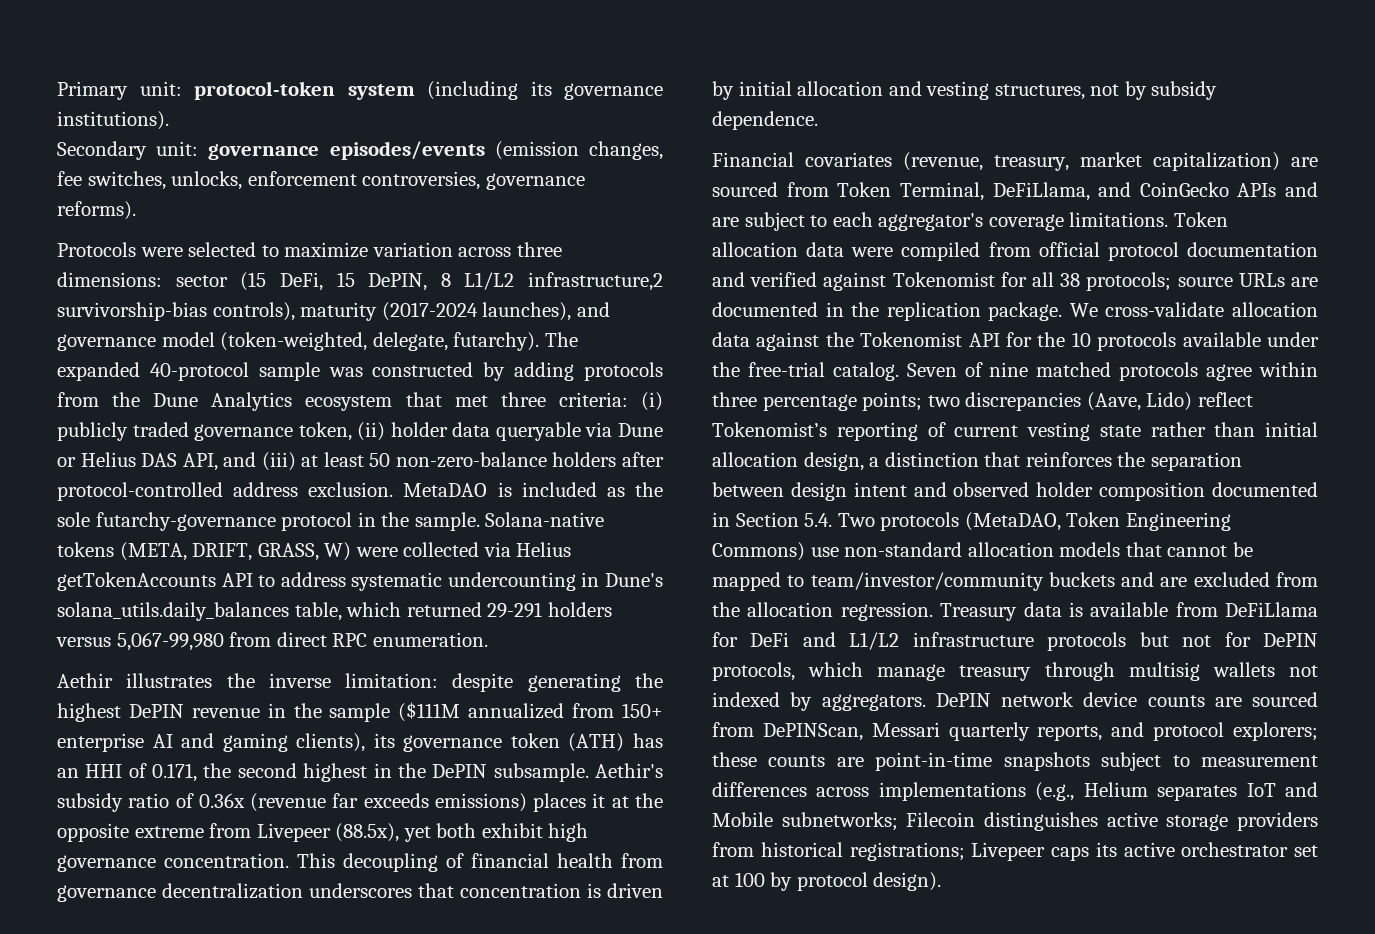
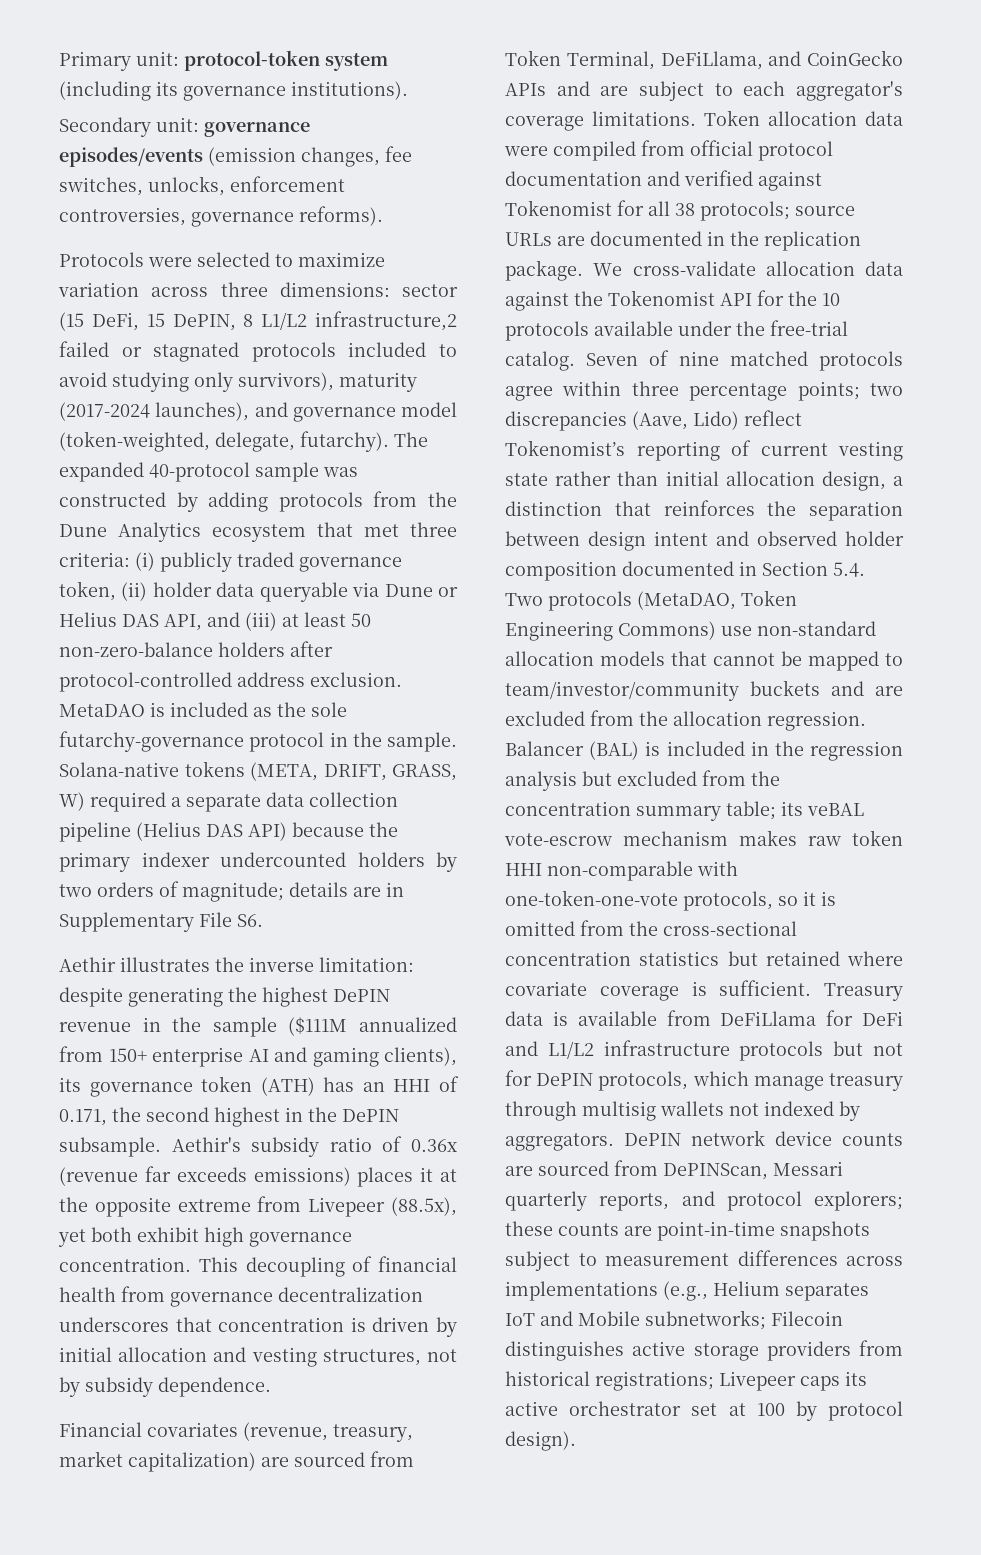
- Protocols were selected to maximize variation across three dimensions: sector (15 DeFi, 15 DePIN, 8 L1/L2 infrastructure,2 survivorship-bias controls), maturity (2017-2024 launches), and governance model (token-weighted, delegate, futarchy).
+ Protocols were selected to maximize variation across three dimensions: sector (15 DeFi, 15 DePIN, 8 L1/L2 infrastructure,2 failed or stagnated protocols included to avoid studying only survivors), maturity (2017-2024 launches), and governance model (token-weighted, delegate, futarchy).
- Solana-native tokens (META, DRIFT, GRASS, W) were collected via Helius getTokenAccounts API to address systematic undercounting in Dune's solana_utils.daily_balances table, which returned 29-291 holders versus 5,067-99,980 from direct RPC enumeration.
+ Solana-native tokens (META, DRIFT, GRASS, W) required a separate data collection pipeline (Helius DAS API) because the primary indexer undercounted holders by two orders of magnitude; details are in Supplementary File S6.
+ Balancer (BAL) is included in the regression analysis but excluded from the concentration summary table; its veBAL vote-escrow mechanism makes raw token HHI non-comparable with one-token-one-vote protocols, so it is omitted from the cross-sectional concentration statistics but retained where covariate coverage is sufficient.

